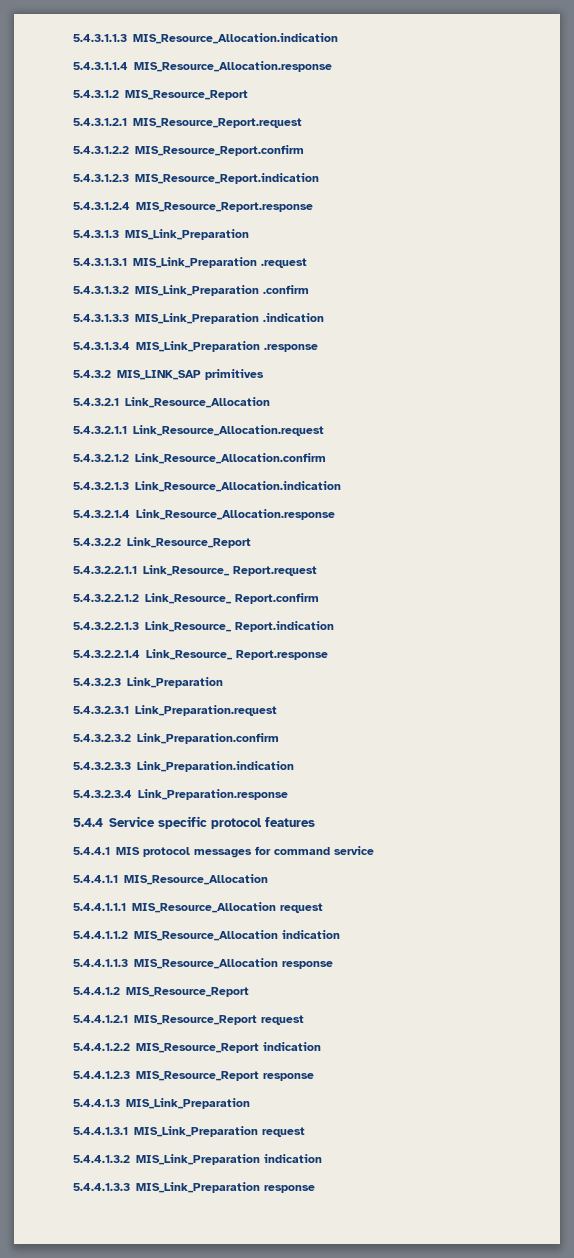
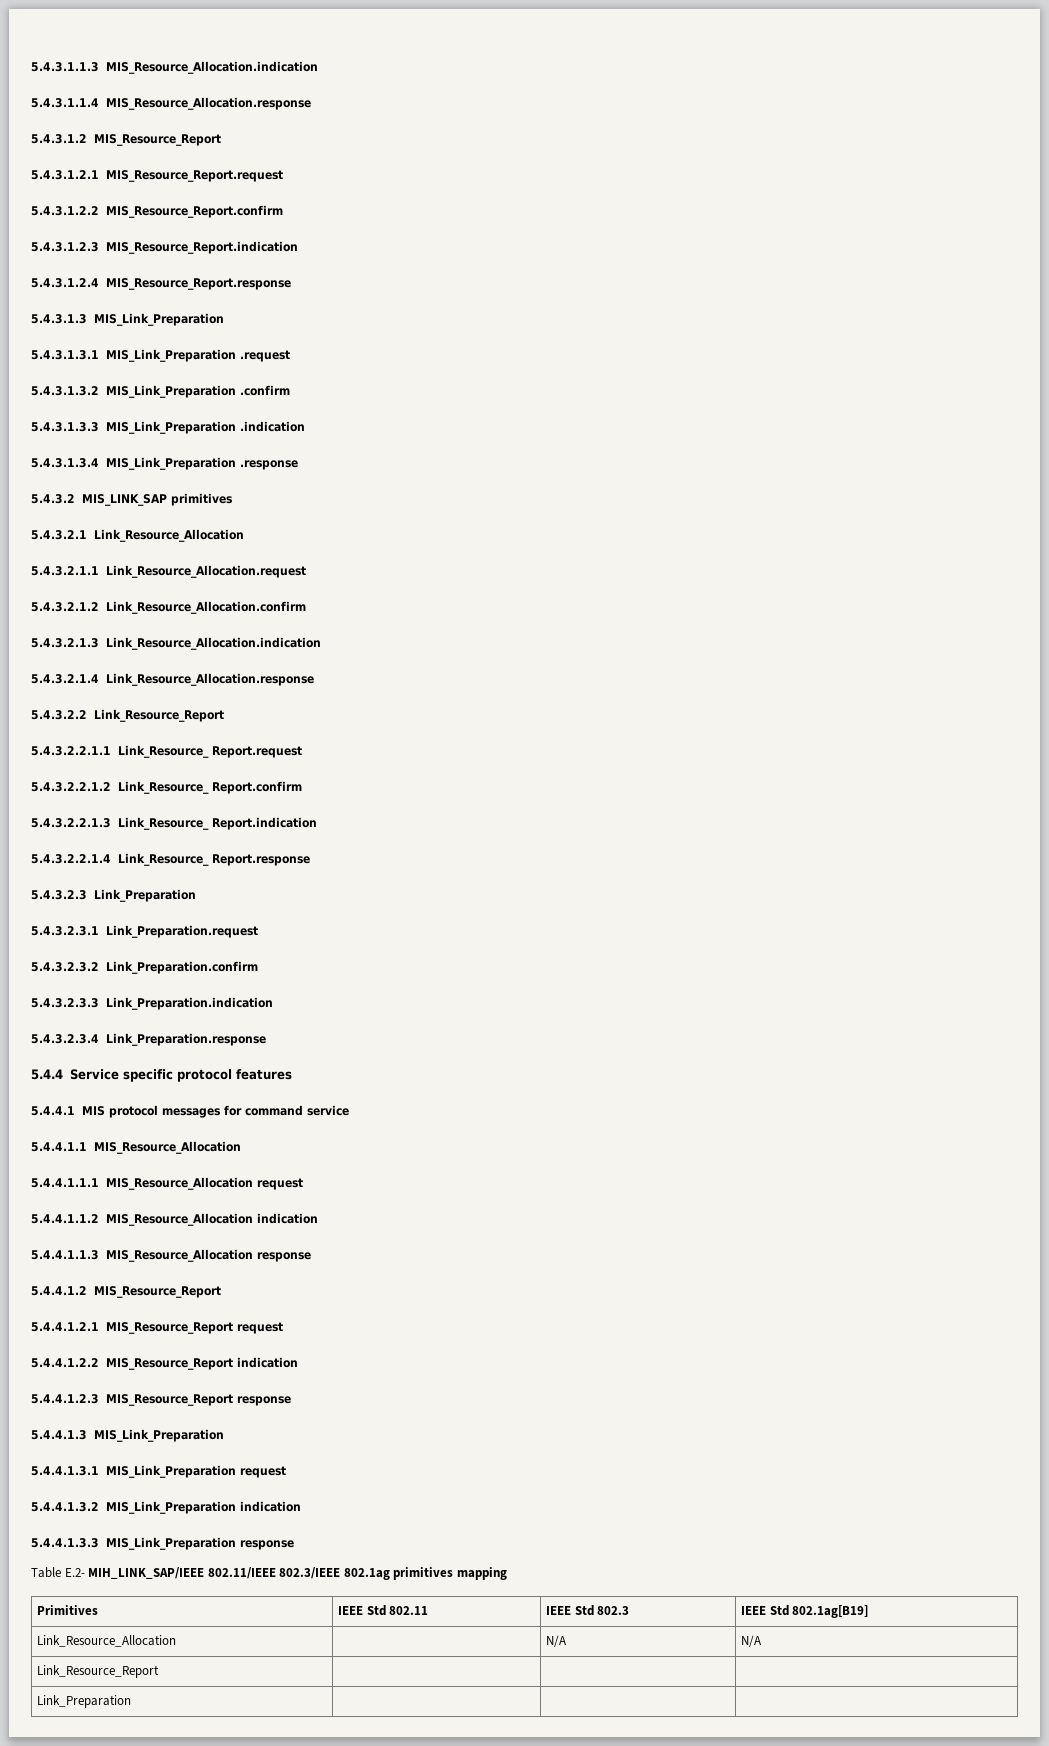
+ Table E.2- MIH_LINK_SAP/IEEE 802.11/IEEE 802.3/IEEE 802.1ag primitives mapping
+ Primitives | IEEE Std 802.11 | IEEE Std 802.3 | IEEE Std 802.1ag[B19]
+ Link_Resource_Allocation | | N/A | N/A
+ Link_Resource_Report | | |
+ Link_Preparation | | |

